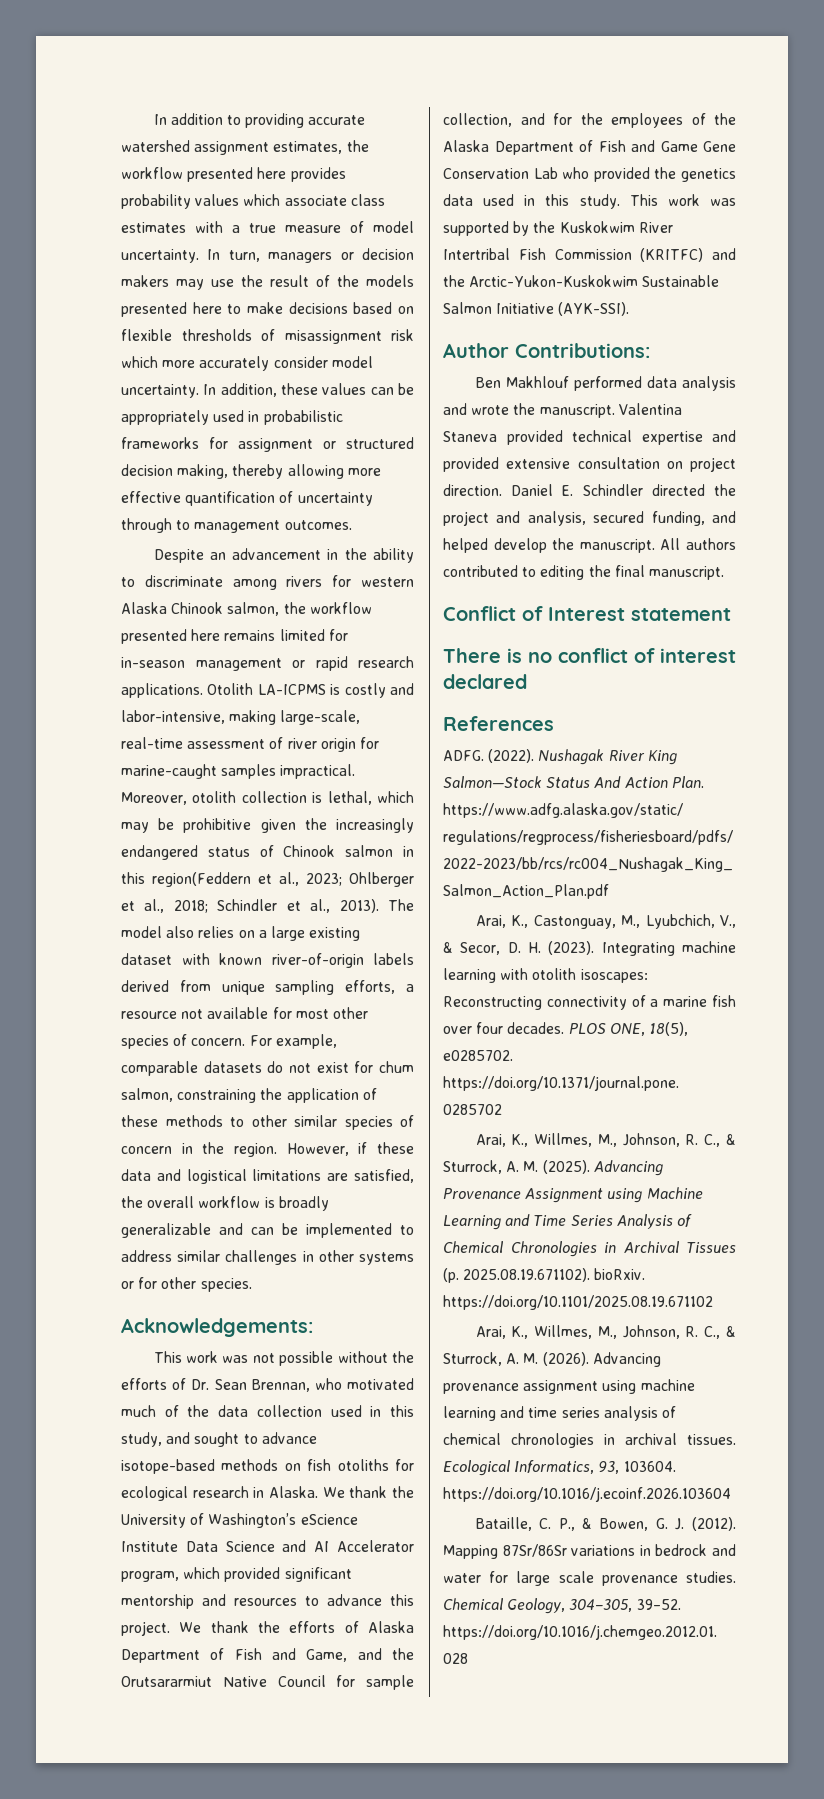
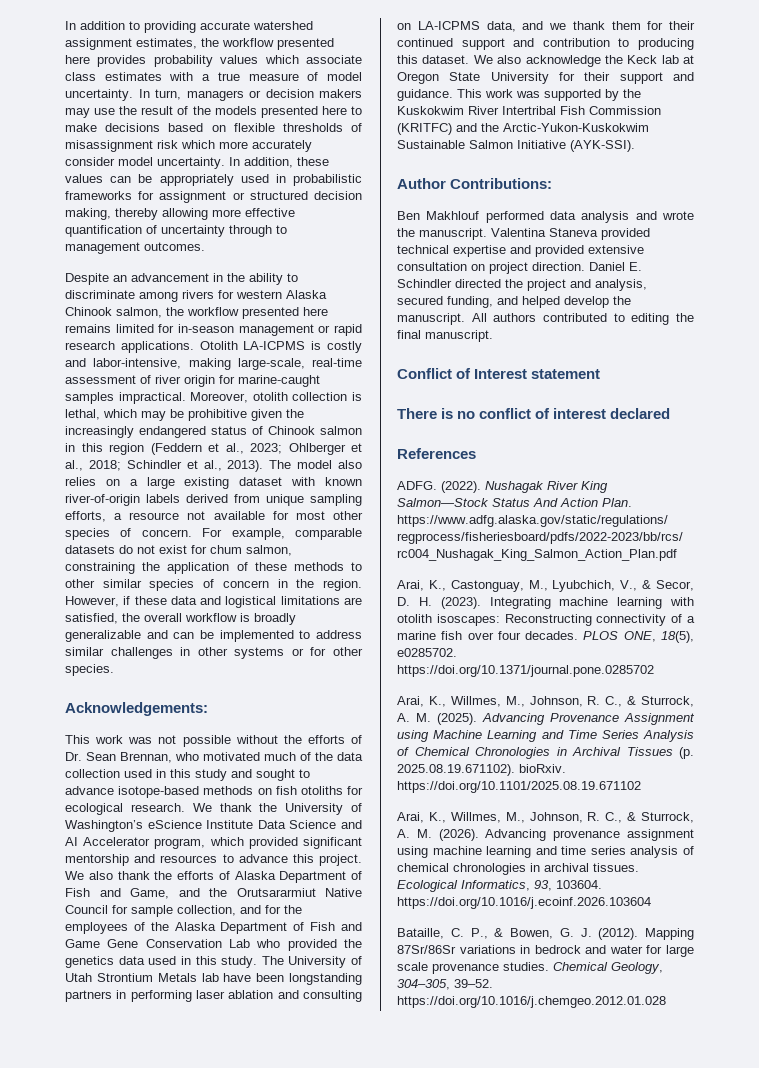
- Moreover, otolith collection is lethal, which may be prohibitive given the increasingly endangered status of Chinook salmon in this region(Feddern et al., 2023; Ohlberger et al., 2018; Schindler et al., 2013).
+ Moreover, otolith collection is lethal, which may be prohibitive given the increasingly endangered status of Chinook salmon in this region (Feddern et al., 2023; Ohlberger et al., 2018; Schindler et al., 2013).
- This work was not possible without the efforts of Dr. Sean Brennan, who motivated much of the data collection used in this study, and sought to advance isotope-based methods on fish otoliths for ecological research in Alaska.
+ This work was not possible without the efforts of Dr. Sean Brennan, who motivated much of the data collection used in this study and sought to advance isotope-based methods on fish otoliths for ecological research.
- We thank the efforts of Alaska Department of Fish and Game, and the Orutsararmiut Native Council for sample collection, and for the employees of the Alaska Department of Fish and Game Gene Conservation Lab who provided the genetics data used in this study.
+ We also thank the efforts of Alaska Department of Fish and Game, and the Orutsararmiut Native Council for sample collection, and for the employees of the Alaska Department of Fish and Game Gene Conservation Lab who provided the genetics data used in this study.
+ The University of Utah Strontium Metals lab have been longstanding partners in performing laser ablation and consulting on LA-ICPMS data, and we thank them for their continued support and contribution to producing this dataset. We also acknowledge the Keck lab at Oregon State University for their support and guidance.

